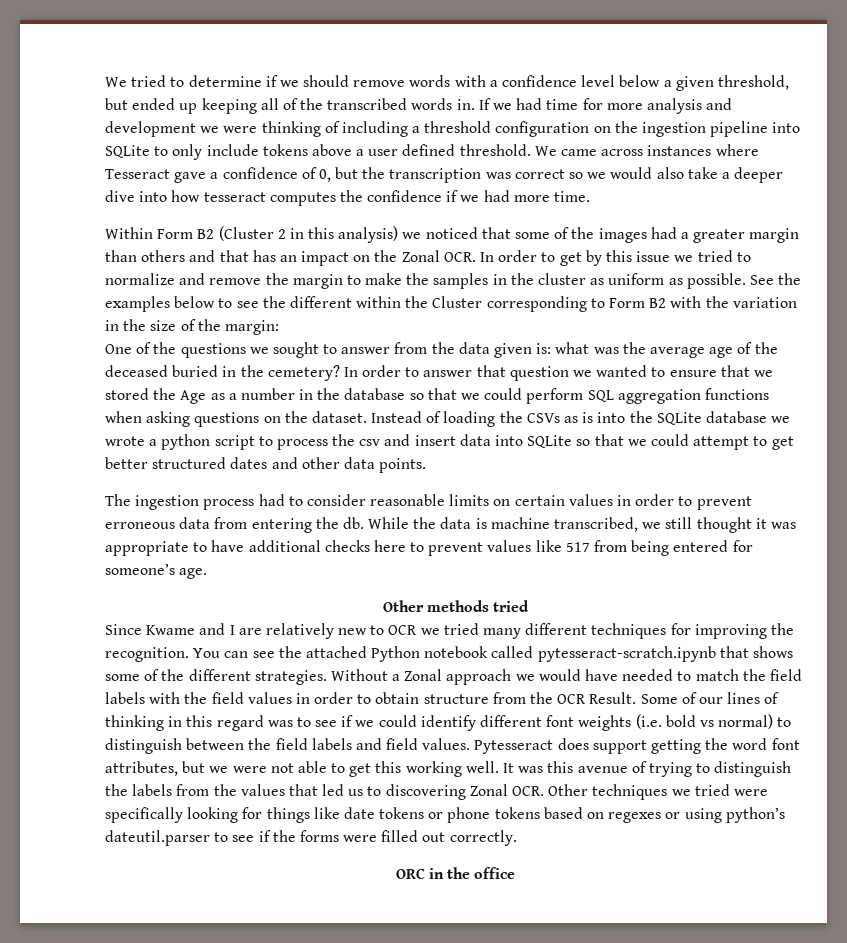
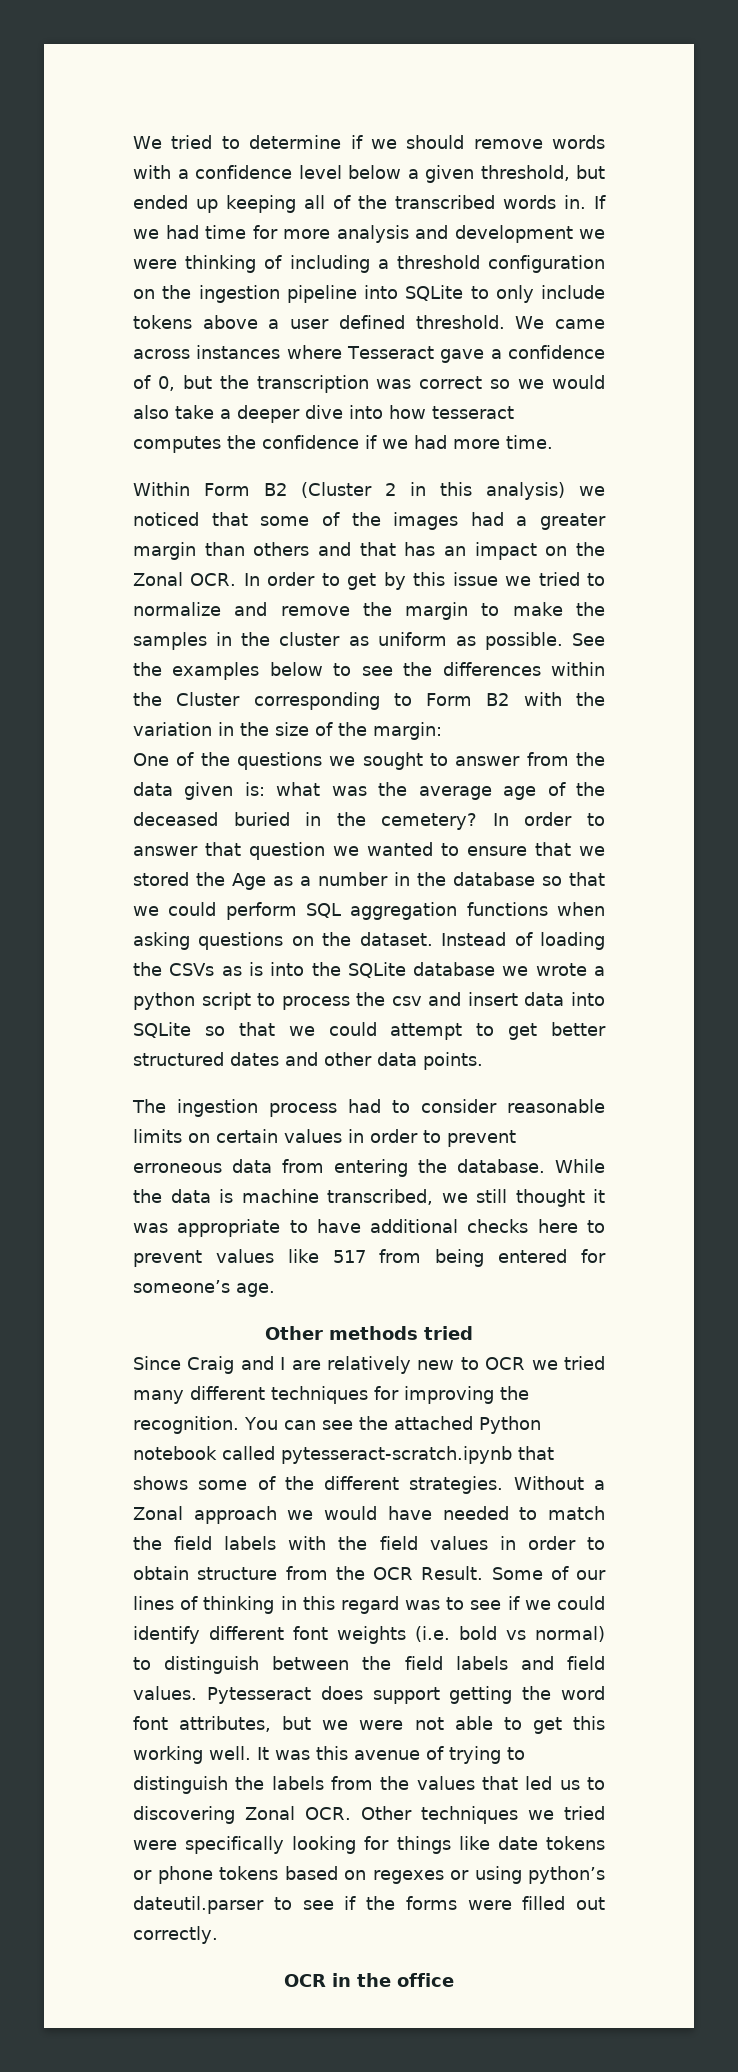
- See the examples below to see the different within the Cluster corresponding to Form B2 with the variation in the size of the margin:
+ See the examples below to see the differences within the Cluster corresponding to Form B2 with the variation in the size of the margin:
- The ingestion process had to consider reasonable limits on certain values in order to prevent erroneous data from entering the db.
+ The ingestion process had to consider reasonable limits on certain values in order to prevent erroneous data from entering the database.
- Since Kwame and I are relatively new to OCR we tried many different techniques for improving the recognition.
+ Since Craig and I are relatively new to OCR we tried many different techniques for improving the recognition.
- ORC in the office
+ OCR in the office

